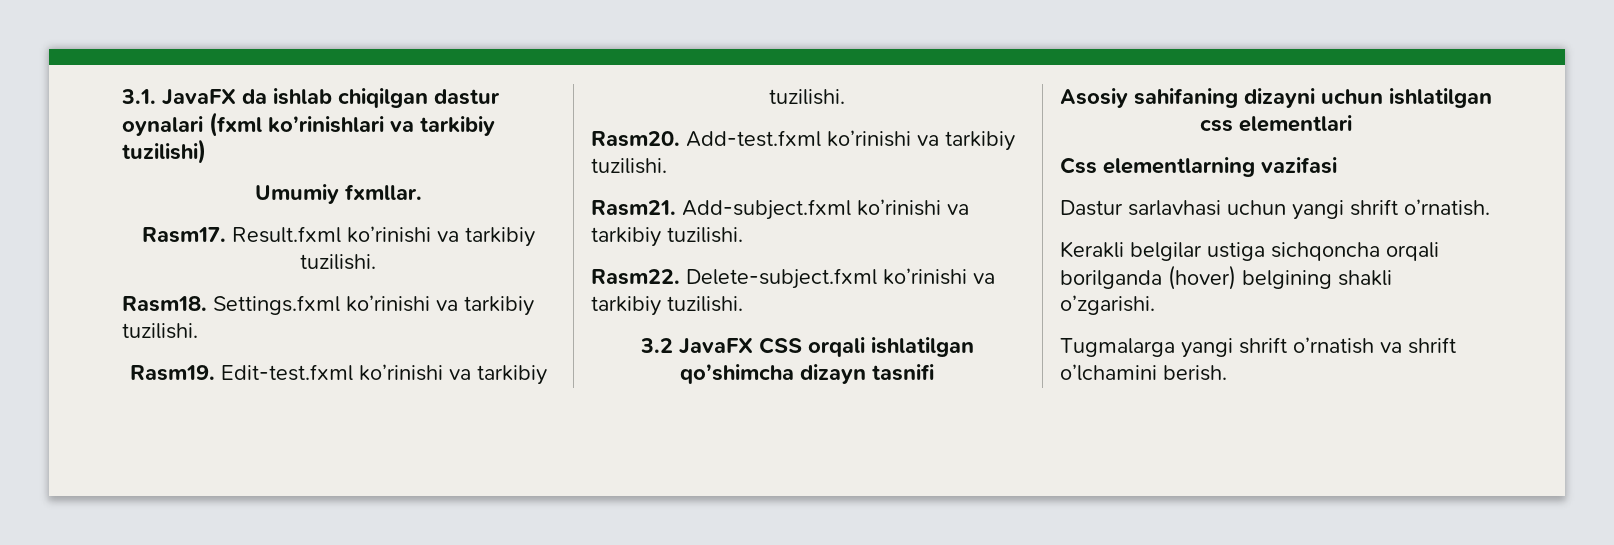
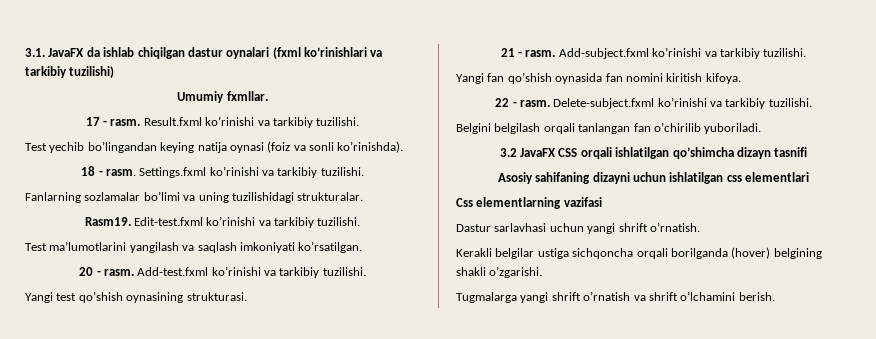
- Rasm17.
+ 17 - rasm.
- Rasm18.
+ Test yechib bo’lingandan keying natija oynasi (foiz va sonli ko’rinishda).
+ 18 - rasm.
+ Fanlarning sozlamalar bo’limi va uning tuzilishidagi strukturalar.
- Rasm20.
+ Test ma’lumotlarini yangilash va saqlash imkoniyati ko’rsatilgan.
+ 20 - rasm.
- Rasm21.
+ Yangi test qo’shish oynasining strukturasi.
+ 21 - rasm.
- Rasm22.
+ Yangi fan qo’shish oynasida fan nomini kiritish kifoya.
+ 22 - rasm.
+ Belgini belgilash orqali tanlangan fan o’chirilib yuboriladi.

